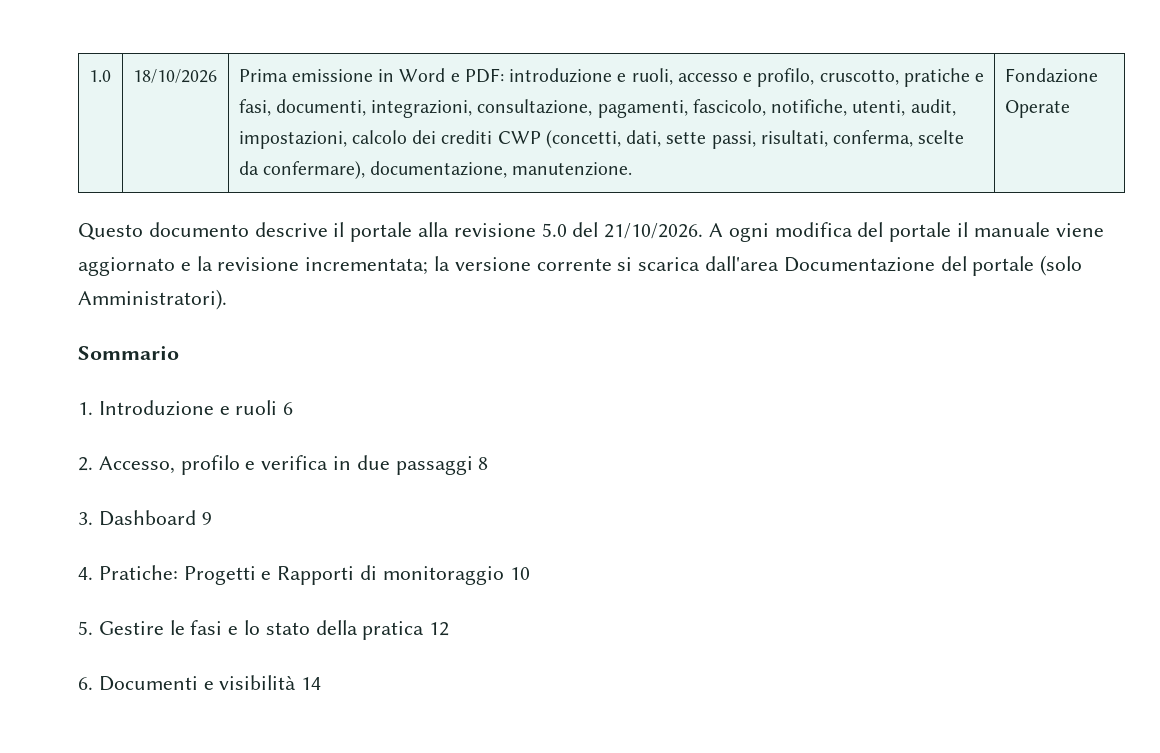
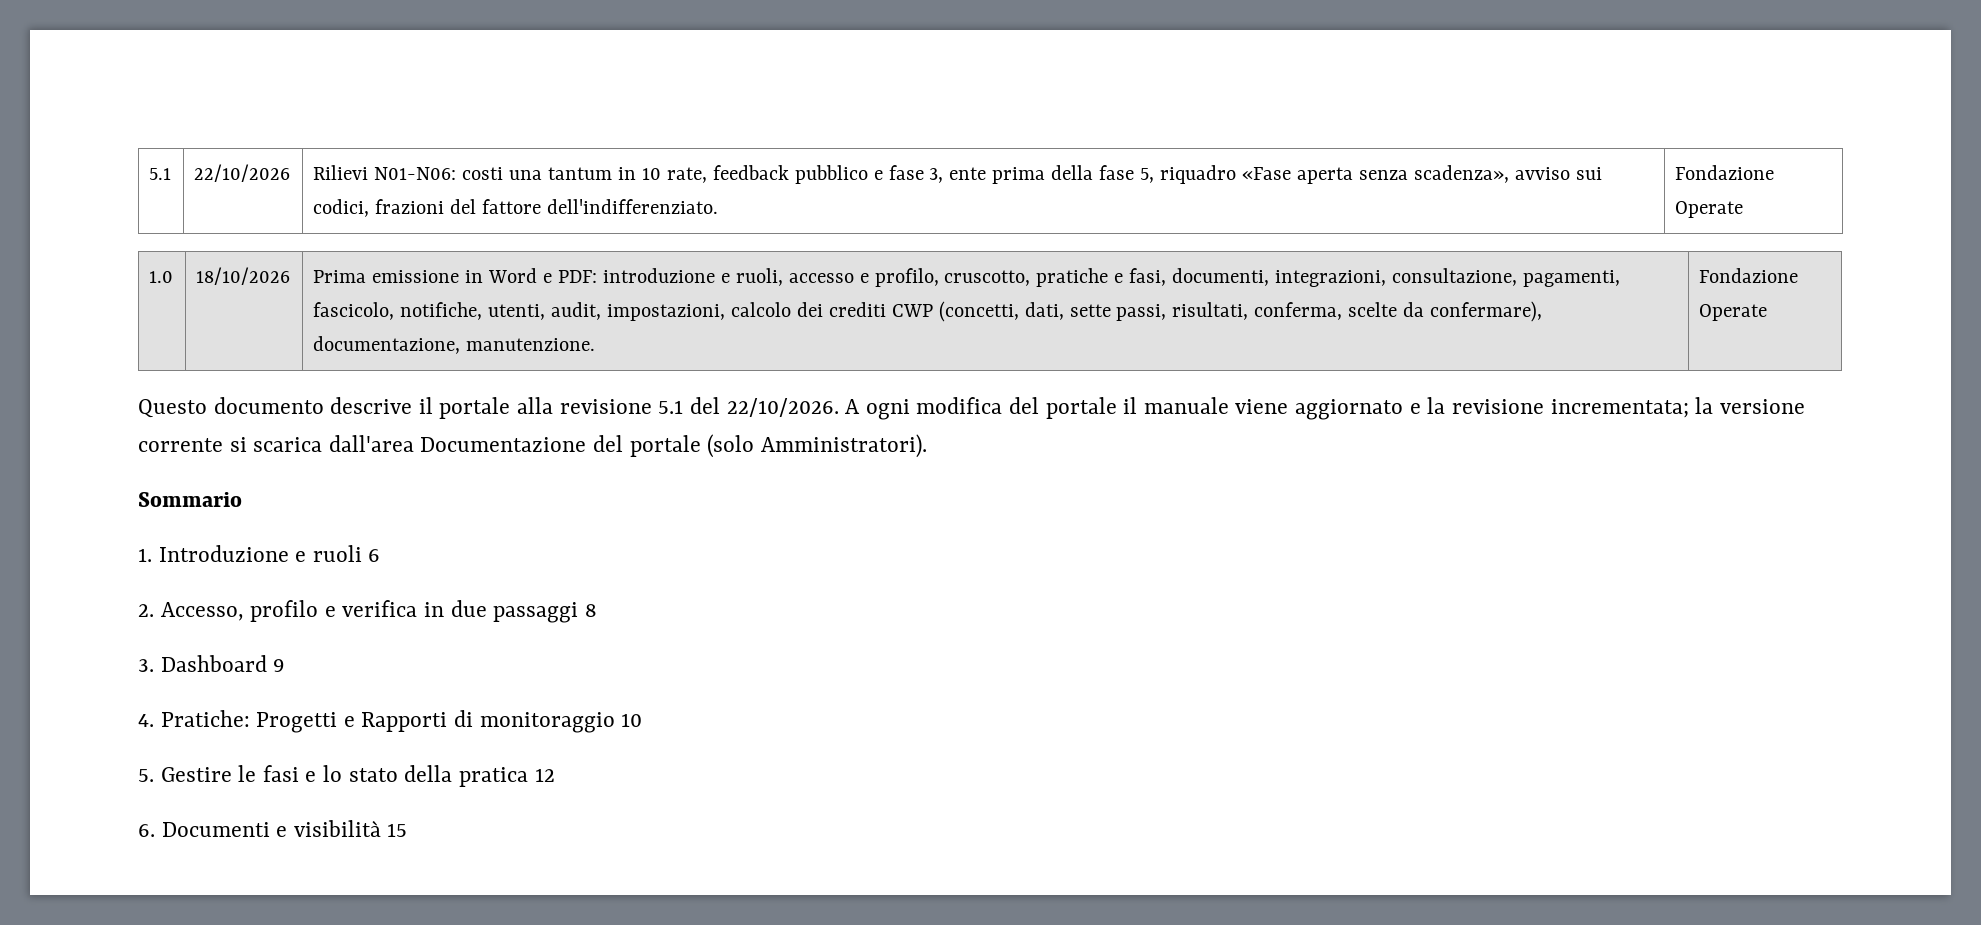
+ 5.1 | 22/10/2026 | Rilievi N01-N06: costi una tantum in 10 rate, feedback pubblico e fase 3, ente prima della fase 5, riquadro «Fase aperta senza scadenza», avviso sui codici, frazioni del fattore dell'indifferenziato. | Fondazione Operate
- Questo documento descrive il portale alla revisione 5.0 del 21/10/2026.
+ Questo documento descrive il portale alla revisione 5.1 del 22/10/2026.
- 6. Documenti e visibilità 14
+ 6. Documenti e visibilità 15

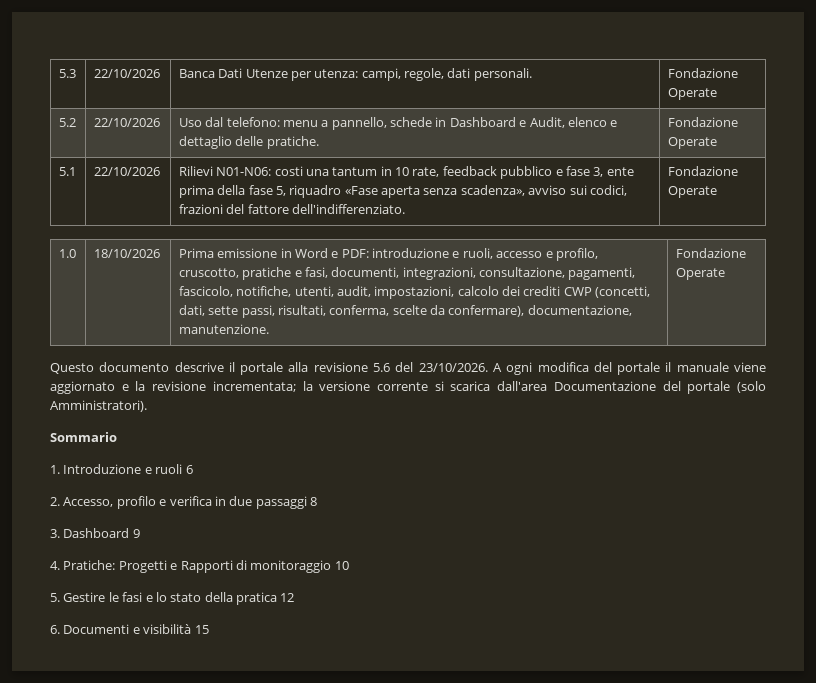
+ 5.3 | 22/10/2026 | Banca Dati Utenze per utenza: campi, regole, dati personali. | Fondazione Operate
+ 5.2 | 22/10/2026 | Uso dal telefono: menu a pannello, schede in Dashboard e Audit, elenco e dettaglio delle pratiche. | Fondazione Operate
- Questo documento descrive il portale alla revisione 5.1 del 22/10/2026.
+ Questo documento descrive il portale alla revisione 5.6 del 23/10/2026.

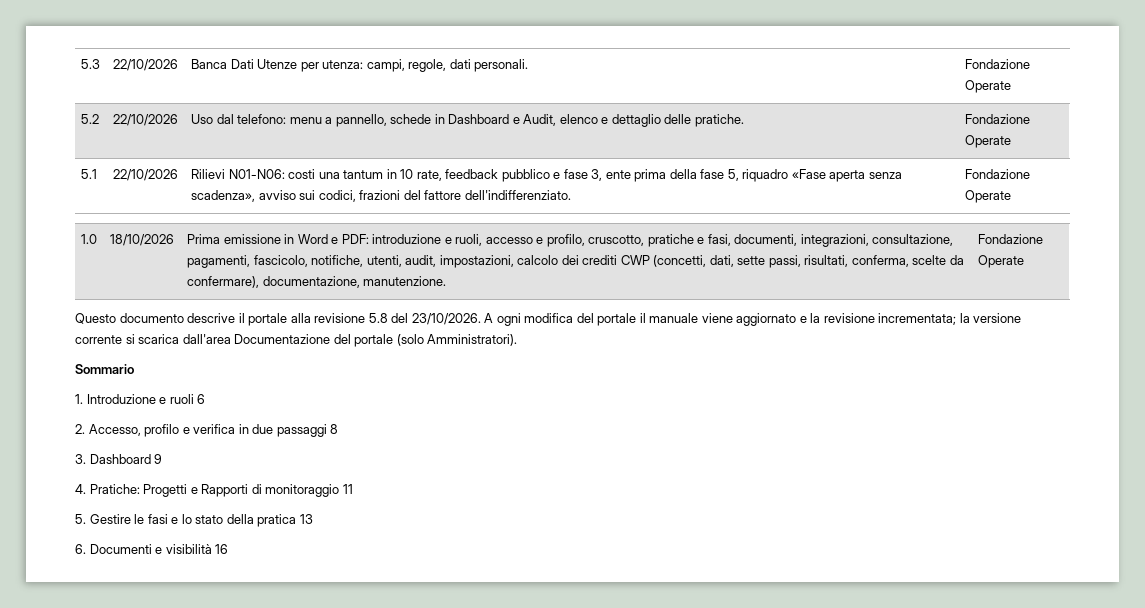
- Questo documento descrive il portale alla revisione 5.6 del 23/10/2026.
+ Questo documento descrive il portale alla revisione 5.8 del 23/10/2026.
- 4. Pratiche: Progetti e Rapporti di monitoraggio 10
+ 4. Pratiche: Progetti e Rapporti di monitoraggio 11
- 5. Gestire le fasi e lo stato della pratica 12
+ 5. Gestire le fasi e lo stato della pratica 13
- 6. Documenti e visibilità 15
+ 6. Documenti e visibilità 16

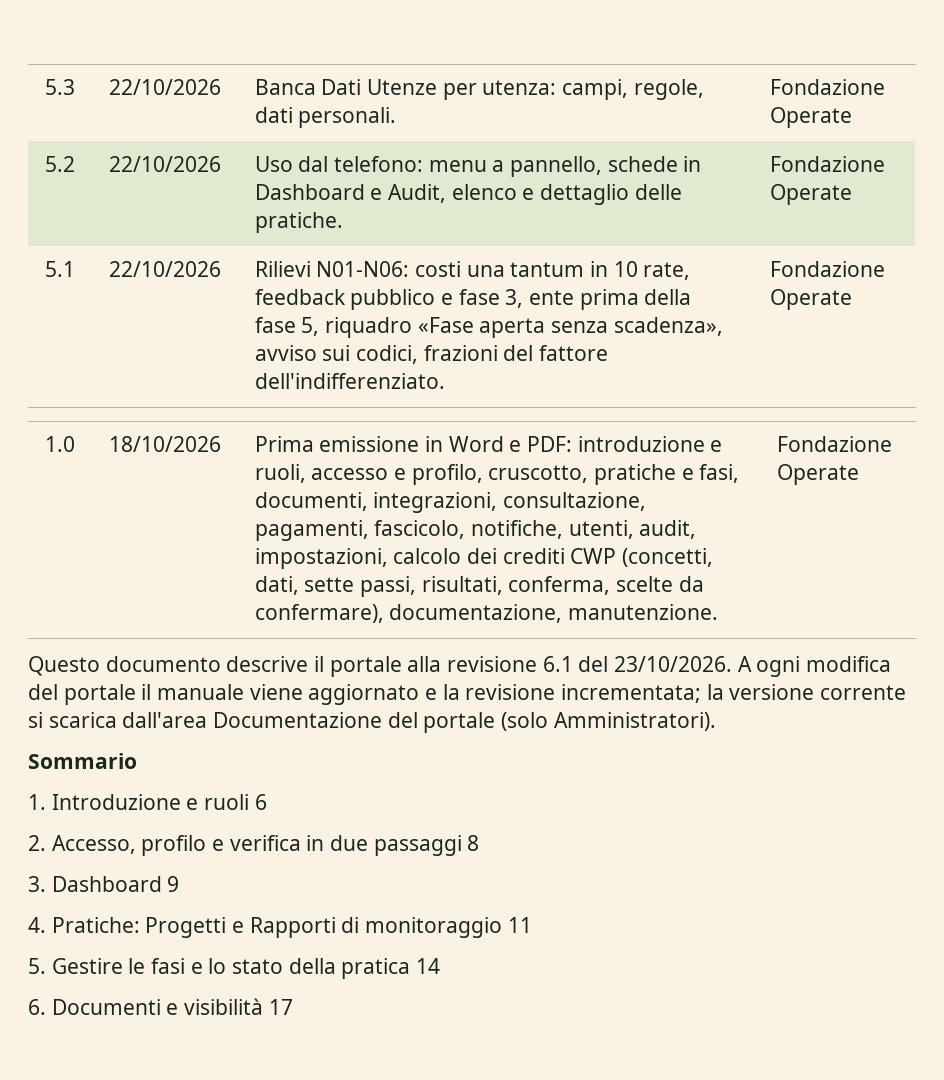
- Questo documento descrive il portale alla revisione 5.8 del 23/10/2026.
+ Questo documento descrive il portale alla revisione 6.1 del 23/10/2026.
- 5. Gestire le fasi e lo stato della pratica 13
+ 5. Gestire le fasi e lo stato della pratica 14
- 6. Documenti e visibilità 16
+ 6. Documenti e visibilità 17

